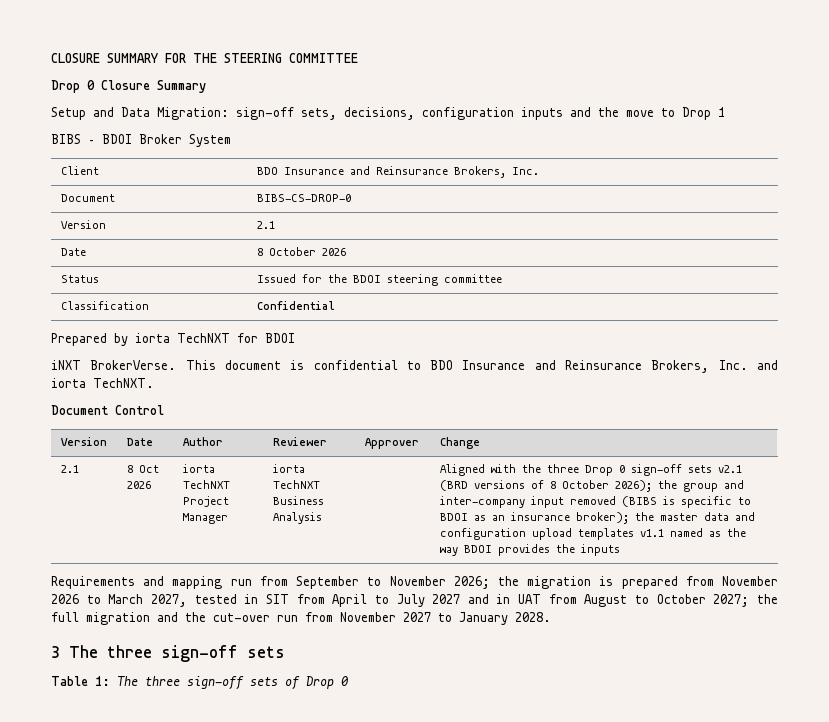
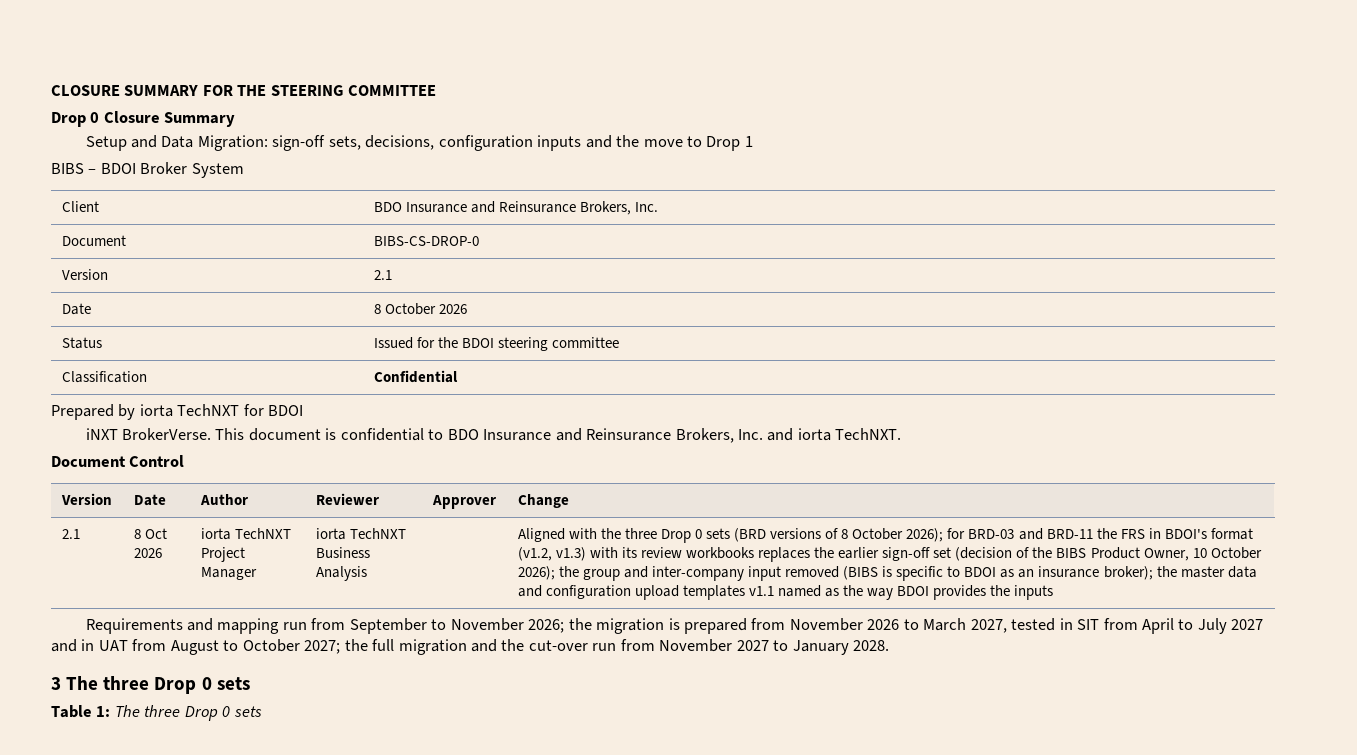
- Aligned with the three Drop 0 sign-off sets v2.1 (BRD versions of 8 October 2026); the group and inter-company input removed (BIBS is specific to BDOI as an insurance broker); the master data and configuration upload templates v1.1 named as the way BDOI provides the inputs
+ Aligned with the three Drop 0 sets (BRD versions of 8 October 2026); for BRD-03 and BRD-11 the FRS in BDOI's format (v1.2, v1.3) with its review workbooks replaces the earlier sign-off set (decision of the BIBS Product Owner, 10 October 2026); the group and inter-company input removed (BIBS is specific to BDOI as an insurance broker); the master data and configuration upload templates v1.1 named as the way BDOI provides the inputs
- 3 The three sign-off sets
+ 3 The three Drop 0 sets
- Table 1: The three sign-off sets of Drop 0
+ Table 1: The three Drop 0 sets

